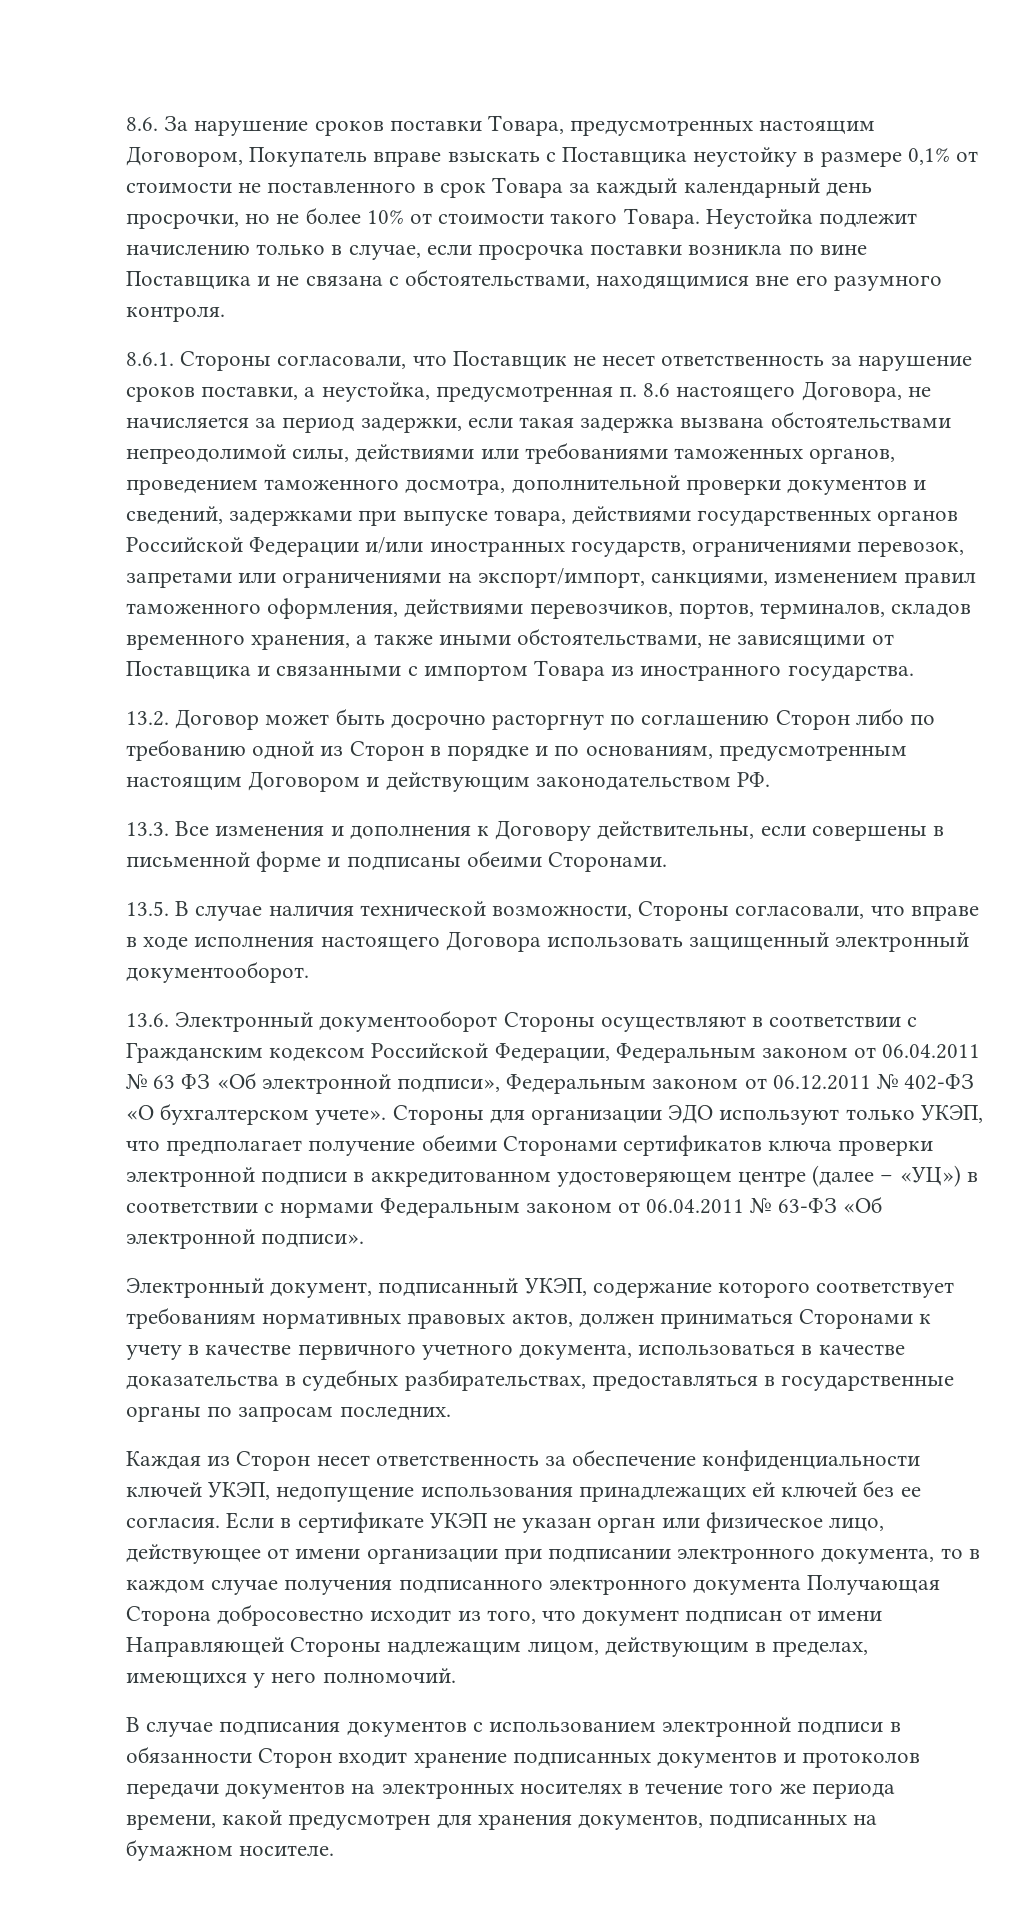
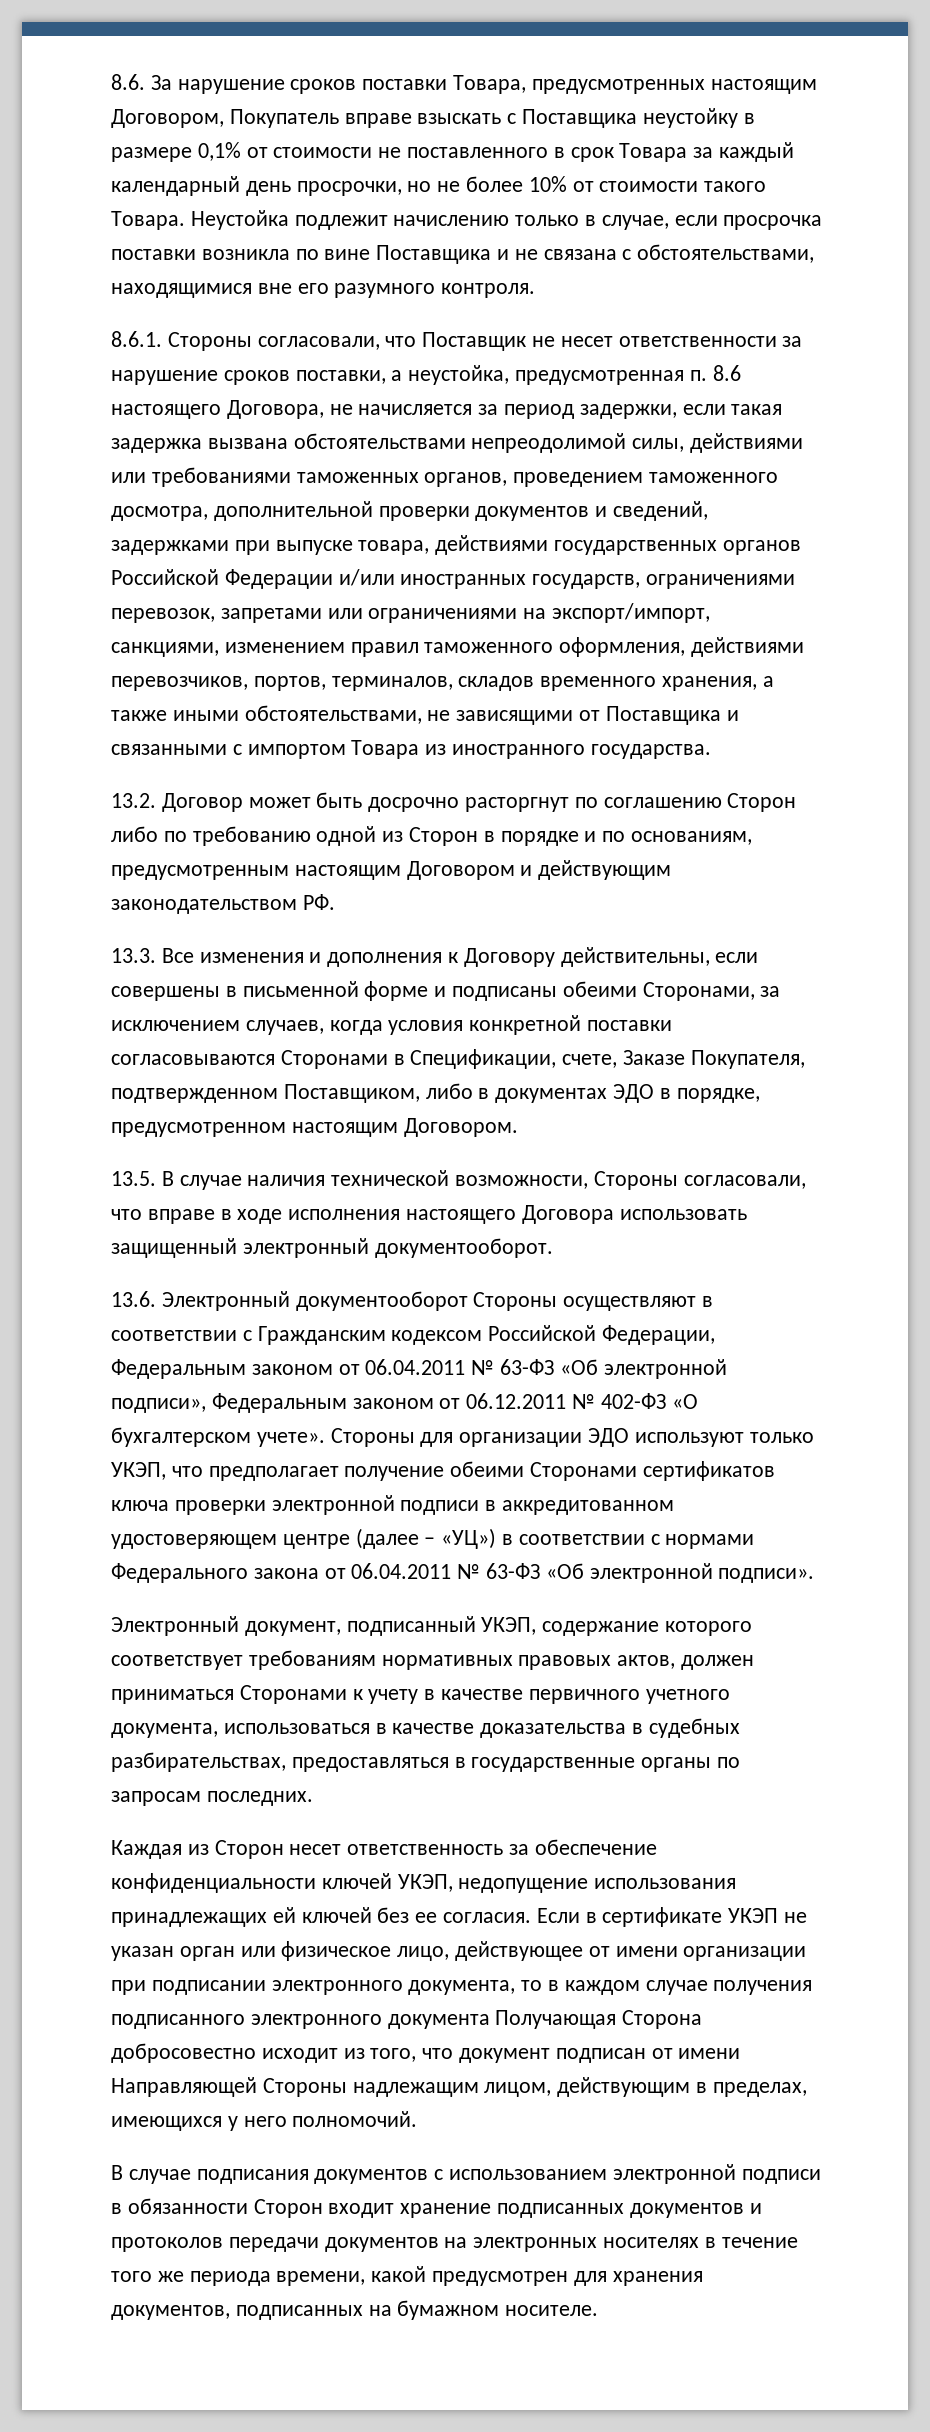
- 8.6.1. Стороны согласовали, что Поставщик не несет ответственность за нарушение сроков поставки, а неустойка, предусмотренная п. 8.6 настоящего Договора, не начисляется за период задержки, если такая задержка вызвана обстоятельствами непреодолимой силы, действиями или требованиями таможенных органов, проведением таможенного досмотра, дополнительной проверки документов и сведений, задержками при выпуске товара, действиями государственных органов Российской Федерации и/или иностранных государств, ограничениями перевозок, запретами или ограничениями на экспорт/импорт, санкциями, изменением правил таможенного оформления, действиями перевозчиков, портов, терминалов, складов временного хранения, а также иными обстоятельствами, не зависящими от Поставщика и связанными с импортом Товара из иностранного государства.
+ 8.6.1. Стороны согласовали, что Поставщик не несет ответственности за нарушение сроков поставки, а неустойка, предусмотренная п. 8.6 настоящего Договора, не начисляется за период задержки, если такая задержка вызвана обстоятельствами непреодолимой силы, действиями или требованиями таможенных органов, проведением таможенного досмотра, дополнительной проверки документов и сведений, задержками при выпуске товара, действиями государственных органов Российской Федерации и/или иностранных государств, ограничениями перевозок, запретами или ограничениями на экспорт/импорт, санкциями, изменением правил таможенного оформления, действиями перевозчиков, портов, терминалов, складов временного хранения, а также иными обстоятельствами, не зависящими от Поставщика и связанными с импортом Товара из иностранного государства.
- 13.3. Все изменения и дополнения к Договору действительны, если совершены в письменной форме и подписаны обеими Сторонами.
+ 13.3. Все изменения и дополнения к Договору действительны, если совершены в письменной форме и подписаны обеими Сторонами, за исключением случаев, когда условия конкретной поставки согласовываются Сторонами в Спецификации, счете, Заказе Покупателя, подтвержденном Поставщиком, либо в документах ЭДО в порядке, предусмотренном настоящим Договором.
- 13.6. Электронный документооборот Стороны осуществляют в соответствии с Гражданским кодексом Российской Федерации, Федеральным законом от 06.04.2011 № 63 ФЗ «Об электронной подписи», Федеральным законом от 06.12.2011 № 402-ФЗ «О бухгалтерском учете».
+ 13.6. Электронный документооборот Стороны осуществляют в соответствии с Гражданским кодексом Российской Федерации, Федеральным законом от 06.04.2011 № 63-ФЗ «Об электронной подписи», Федеральным законом от 06.12.2011 № 402-ФЗ «О бухгалтерском учете».
- Стороны для организации ЭДО используют только УКЭП, что предполагает получение обеими Сторонами сертификатов ключа проверки электронной подписи в аккредитованном удостоверяющем центре (далее – «УЦ») в соответствии с нормами Федеральным законом от 06.04.2011 № 63-ФЗ «Об электронной подписи».
+ Стороны для организации ЭДО используют только УКЭП, что предполагает получение обеими Сторонами сертификатов ключа проверки электронной подписи в аккредитованном удостоверяющем центре (далее – «УЦ») в соответствии с нормами Федерального закона от 06.04.2011 № 63-ФЗ «Об электронной подписи».

